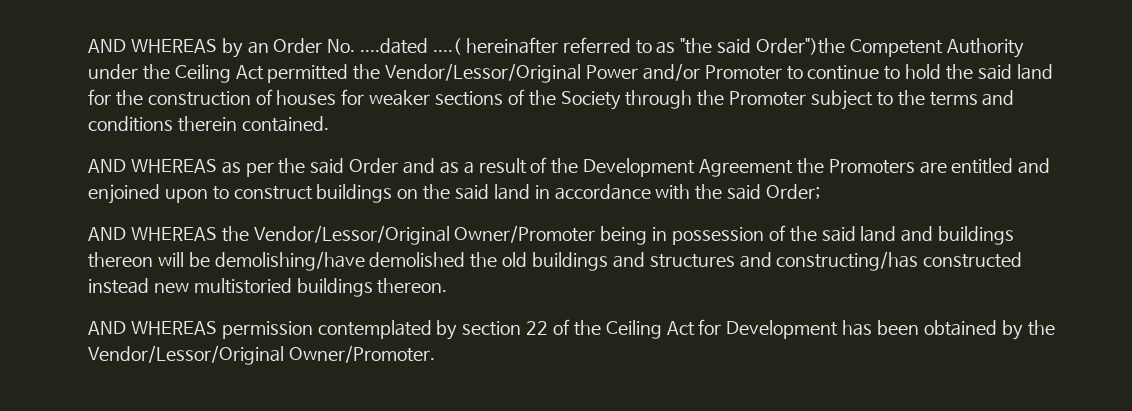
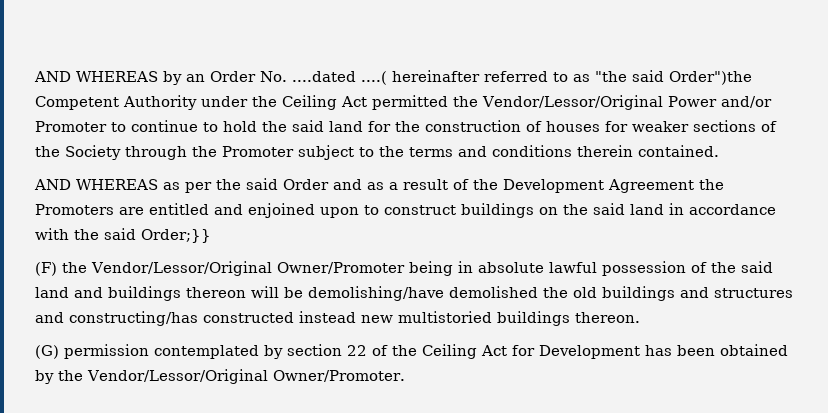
- AND WHEREAS as per the said Order and as a result of the Development Agreement the Promoters are entitled and enjoined upon to construct buildings on the said land in accordance with the said Order;
- AND WHEREAS the Vendor/Lessor/Original Owner/Promoter being in possession of the said land and buildings thereon will be demolishing/have demolished the old buildings and structures and constructing/has constructed instead new multistoried buildings thereon.
+ AND WHEREAS as per the said Order and as a result of the Development Agreement the Promoters are entitled and enjoined upon to construct buildings on the said land in accordance with the said Order;}}
+ (F) the Vendor/Lessor/Original Owner/Promoter being in absolute lawful possession of the said land and buildings thereon will be demolishing/have demolished the old buildings and structures and constructing/has constructed instead new multistoried buildings thereon.
- AND WHEREAS permission contemplated by section 22 of the Ceiling Act for Development has been obtained by the Vendor/Lessor/Original Owner/Promoter.
+ (G) permission contemplated by section 22 of the Ceiling Act for Development has been obtained by the Vendor/Lessor/Original Owner/Promoter.

